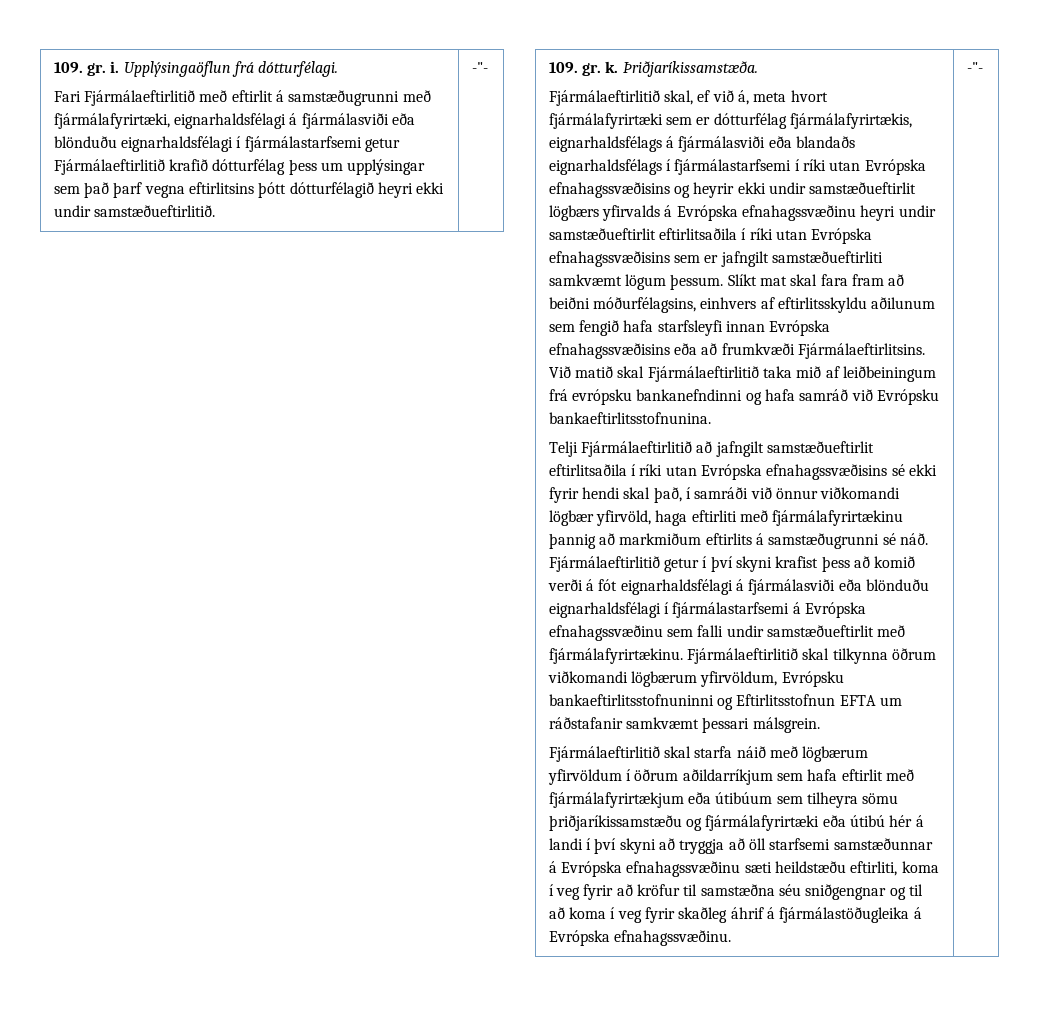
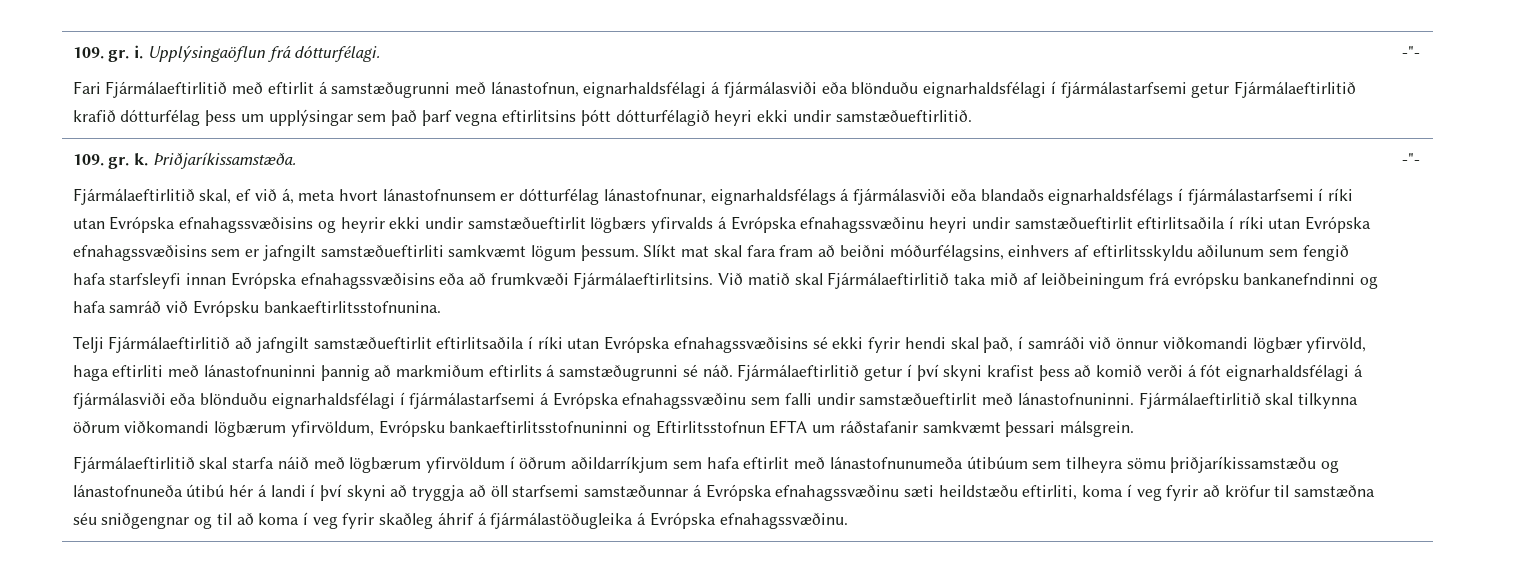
- Fari Fjármálaeftirlitið með eftirlit á samstæðugrunni með fjármálafyrirtæki, eignarhaldsfélagi á fjármálasviði eða blönduðu eignarhaldsfélagi í fjármálastarfsemi getur Fjármálaeftirlitið krafið dótturfélag þess um upplýsingar sem það þarf vegna eftirlitsins þótt dótturfélagið heyri ekki undir samstæðueftirlitið.
+ Fari Fjármálaeftirlitið með eftirlit á samstæðugrunni með lánastofnun, eignarhaldsfélagi á fjármálasviði eða blönduðu eignarhaldsfélagi í fjármálastarfsemi getur Fjármálaeftirlitið krafið dótturfélag þess um upplýsingar sem það þarf vegna eftirlitsins þótt dótturfélagið heyri ekki undir samstæðueftirlitið.
- Fjármálaeftirlitið skal, ef við á, meta hvort fjármálafyrirtæki sem er dótturfélag fjármálafyrirtækis, eignarhaldsfélags á fjármálasviði eða blandaðs eignarhaldsfélags í fjármálastarfsemi í ríki utan Evrópska efnahagssvæðisins og heyrir ekki undir samstæðueftirlit lögbærs yfirvalds á Evrópska efnahagssvæðinu heyri undir samstæðueftirlit eftirlitsaðila í ríki utan Evrópska efnahagssvæðisins sem er jafngilt samstæðueftirliti samkvæmt lögum þessum.
+ Fjármálaeftirlitið skal, ef við á, meta hvort lánastofnunsem er dótturfélag lánastofnunar, eignarhaldsfélags á fjármálasviði eða blandaðs eignarhaldsfélags í fjármálastarfsemi í ríki utan Evrópska efnahagssvæðisins og heyrir ekki undir samstæðueftirlit lögbærs yfirvalds á Evrópska efnahagssvæðinu heyri undir samstæðueftirlit eftirlitsaðila í ríki utan Evrópska efnahagssvæðisins sem er jafngilt samstæðueftirliti samkvæmt lögum þessum.
- Telji Fjármálaeftirlitið að jafngilt samstæðueftirlit eftirlitsaðila í ríki utan Evrópska efnahagssvæðisins sé ekki fyrir hendi skal það, í samráði við önnur viðkomandi lögbær yfirvöld, haga eftirliti með fjármálafyrirtækinu þannig að markmiðum eftirlits á samstæðugrunni sé náð.
+ Telji Fjármálaeftirlitið að jafngilt samstæðueftirlit eftirlitsaðila í ríki utan Evrópska efnahagssvæðisins sé ekki fyrir hendi skal það, í samráði við önnur viðkomandi lögbær yfirvöld, haga eftirliti með lánastofnuninni þannig að markmiðum eftirlits á samstæðugrunni sé náð.
- Fjármálaeftirlitið getur í því skyni krafist þess að komið verði á fót eignarhaldsfélagi á fjármálasviði eða blönduðu eignarhaldsfélagi í fjármálastarfsemi á Evrópska efnahagssvæðinu sem falli undir samstæðueftirlit með fjármálafyrirtækinu.
+ Fjármálaeftirlitið getur í því skyni krafist þess að komið verði á fót eignarhaldsfélagi á fjármálasviði eða blönduðu eignarhaldsfélagi í fjármálastarfsemi á Evrópska efnahagssvæðinu sem falli undir samstæðueftirlit með lánastofnuninni.
- Fjármálaeftirlitið skal starfa náið með lögbærum yfirvöldum í öðrum aðildarríkjum sem hafa eftirlit með fjármálafyrirtækjum eða útibúum sem tilheyra sömu þriðjaríkissamstæðu og fjármálafyrirtæki eða útibú hér á landi í því skyni að tryggja að öll starfsemi samstæðunnar á Evrópska efnahagssvæðinu sæti heildstæðu eftirliti, koma í veg fyrir að kröfur til samstæðna séu sniðgengnar og til að koma í veg fyrir skaðleg áhrif á fjármálastöðugleika á Evrópska efnahagssvæðinu.
+ Fjármálaeftirlitið skal starfa náið með lögbærum yfirvöldum í öðrum aðildarríkjum sem hafa eftirlit með lánastofnunumeða útibúum sem tilheyra sömu þriðjaríkissamstæðu og lánastofnuneða útibú hér á landi í því skyni að tryggja að öll starfsemi samstæðunnar á Evrópska efnahagssvæðinu sæti heildstæðu eftirliti, koma í veg fyrir að kröfur til samstæðna séu sniðgengnar og til að koma í veg fyrir skaðleg áhrif á fjármálastöðugleika á Evrópska efnahagssvæðinu.

